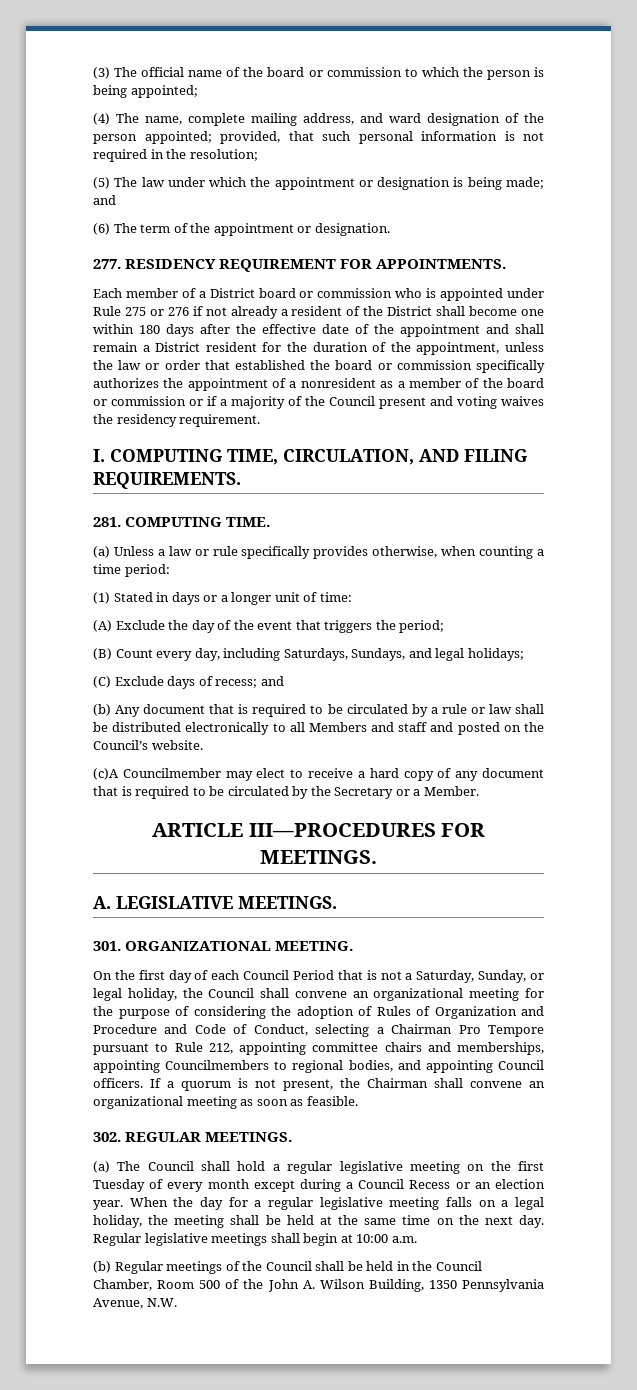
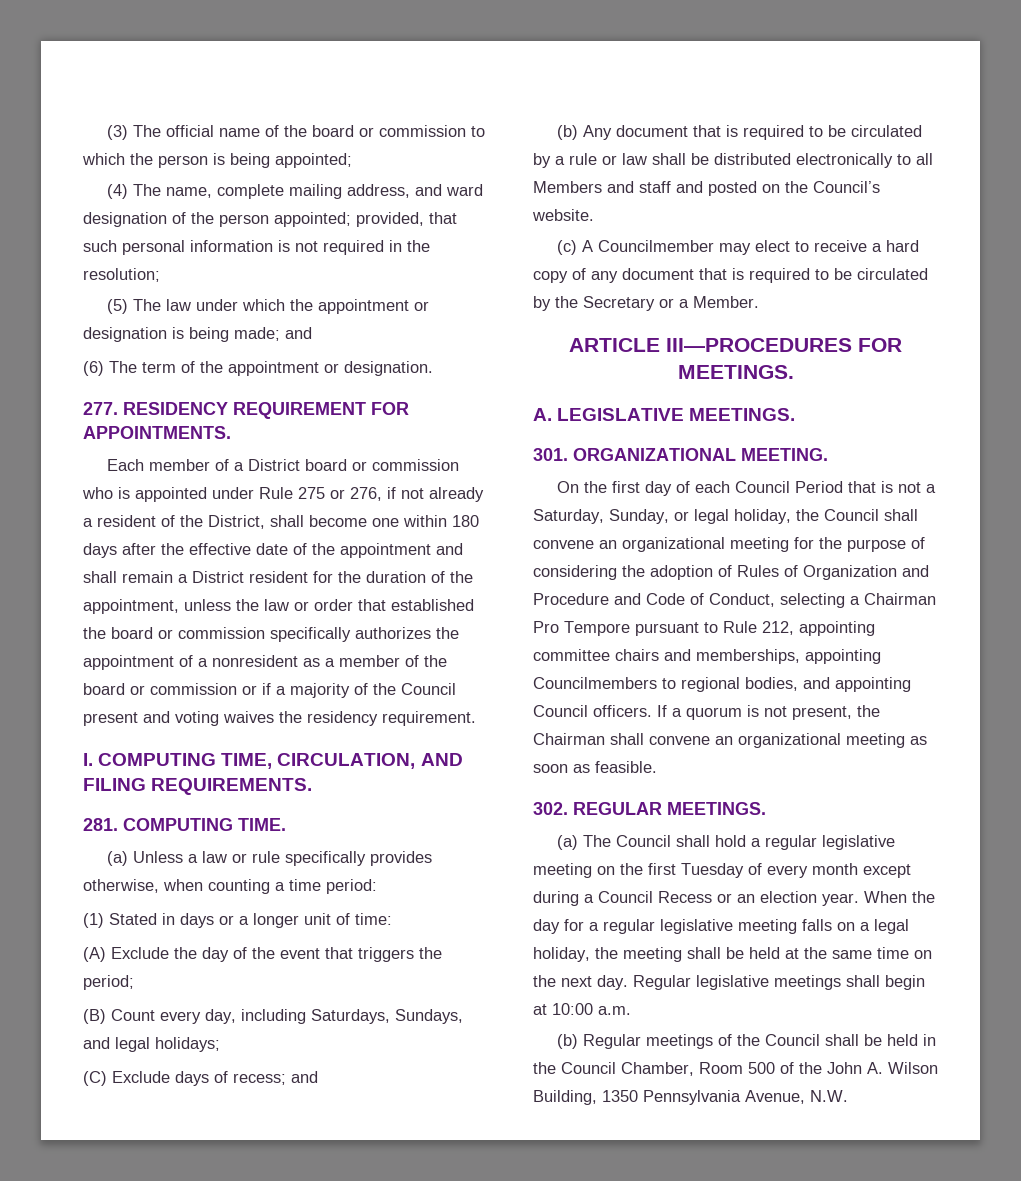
- Each member of a District board or commission who is appointed under Rule 275 or 276 if not already a resident of the District shall become one within 180 days after the effective date of the appointment and shall remain a District resident for the duration of the appointment, unless the law or order that established the board or commission specifically authorizes the appointment of a nonresident as a member of the board or commission or if a majority of the Council present and voting waives the residency requirement.
+ Each member of a District board or commission who is appointed under Rule 275 or 276, if not already a resident of the District, shall become one within 180 days after the effective date of the appointment and shall remain a District resident for the duration of the appointment, unless the law or order that established the board or commission specifically authorizes the appointment of a nonresident as a member of the board or commission or if a majority of the Council present and voting waives the residency requirement.
- (c)A Councilmember may elect to receive a hard copy of any document that is required to be circulated by the Secretary or a Member.
+ (c) A Councilmember may elect to receive a hard copy of any document that is required to be circulated by the Secretary or a Member.

